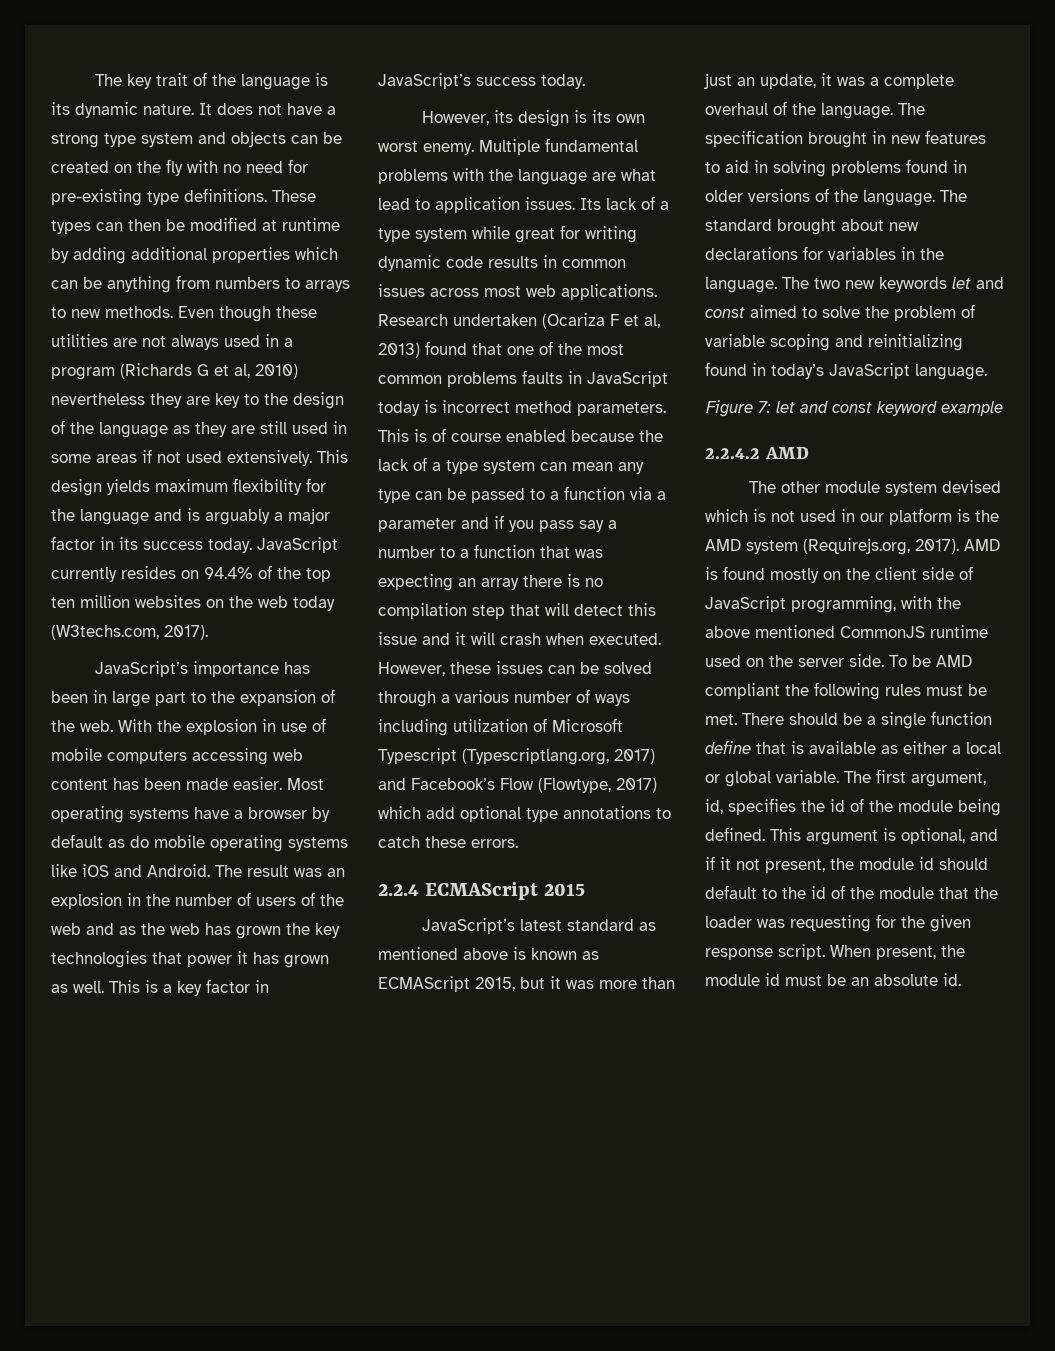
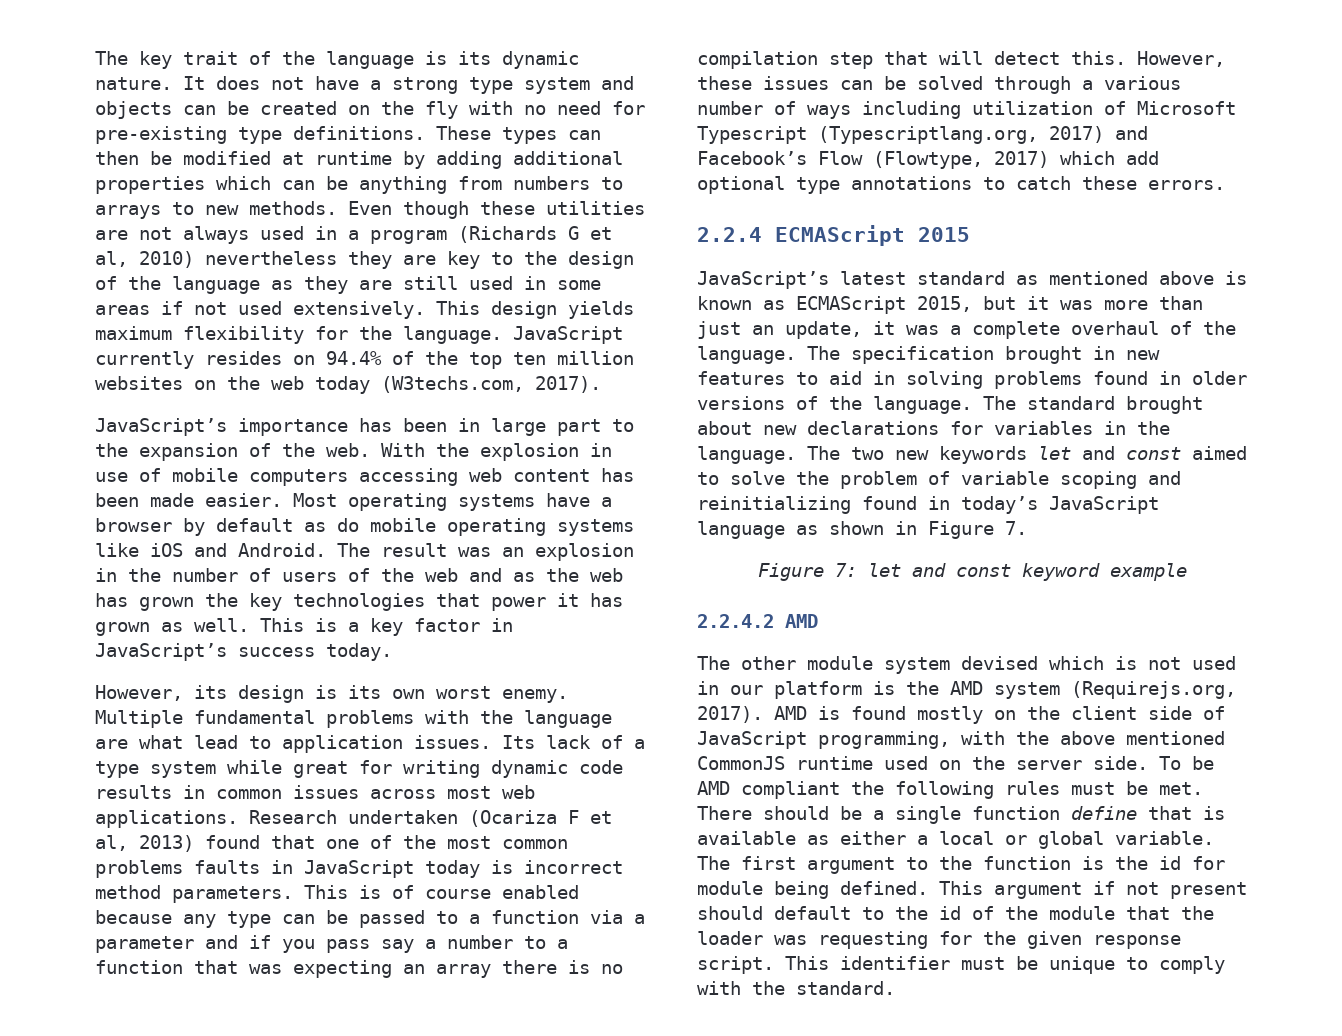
- This design yields maximum flexibility for the language and is arguably a major factor in its success today.
+ This design yields maximum flexibility for the language.
- This is of course enabled because the lack of a type system can mean any type can be passed to a function via a parameter and if you pass say a number to a function that was expecting an array there is no compilation step that will detect this issue and it will crash when executed.
+ This is of course enabled because any type can be passed to a function via a parameter and if you pass say a number to a function that was expecting an array there is no compilation step that will detect this.
- The two new keywords let and const aimed to solve the problem of variable scoping and reinitializing found in today’s JavaScript language.
+ The two new keywords let and const aimed to solve the problem of variable scoping and reinitializing found in today’s JavaScript language as shown in Figure 7.
- The first argument, id, specifies the id of the module being defined.
+ The first argument to the function is the id for module being defined.
- This argument is optional, and if it not present, the module id should default to the id of the module that the loader was requesting for the given response script.
+ This argument if not present should default to the id of the module that the loader was requesting for the given response script.
- When present, the module id must be an absolute id.
+ This identifier must be unique to comply with the standard.

